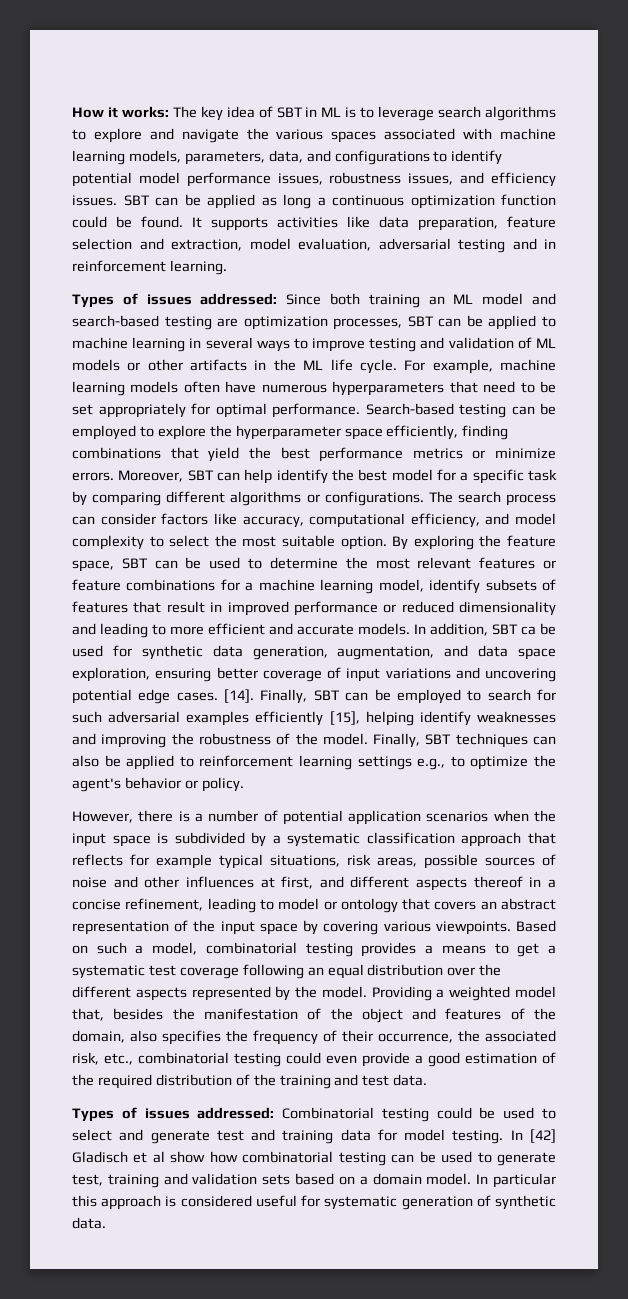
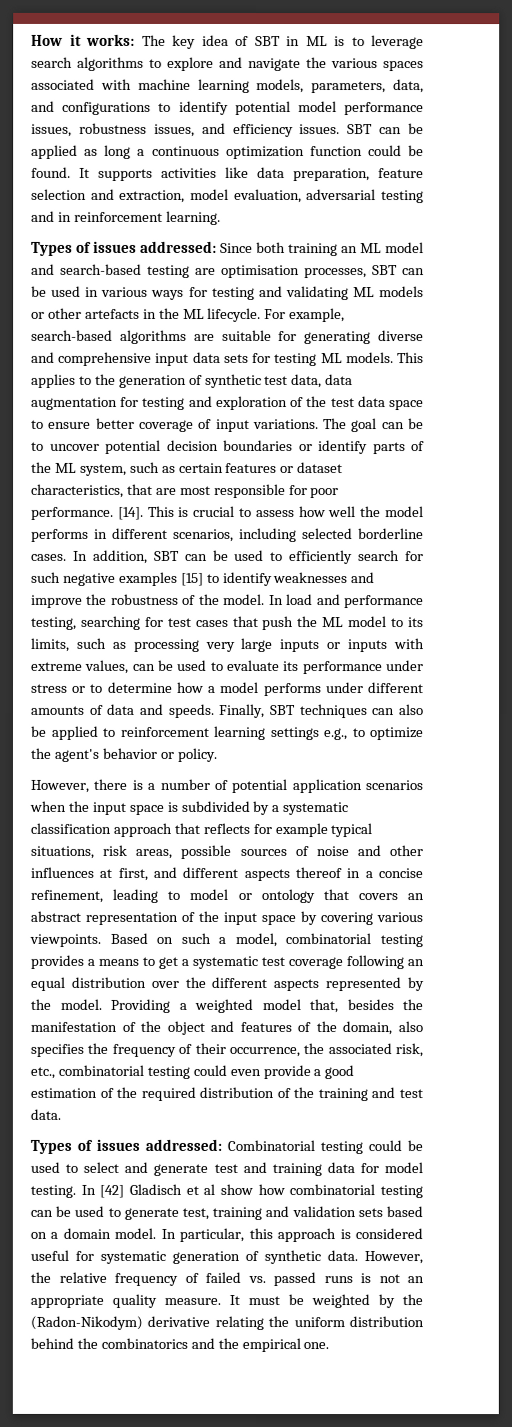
- Types of issues addressed: Since both training an ML model and search-based testing are optimization processes, SBT can be applied to machine learning in several ways to improve testing and validation of ML models or other artifacts in the ML life cycle. For example, machine learning models often have numerous hyperparameters that need to be set appropriately for optimal performance. Search-based testing can be employed to explore the hyperparameter space efficiently, finding combinations that yield the best performance metrics or minimize errors. Moreover, SBT can help identify the best model for a specific task by comparing different algorithms or configurations. The search process can consider factors like accuracy, computational efficiency, and model complexity to select the most suitable option. By exploring the feature space, SBT can be used to determine the most relevant features or feature combinations for a machine learning model, identify subsets of features that result in improved performance or reduced dimensionality and leading to more efficient and accurate models. In addition, SBT ca be used for synthetic data generation, augmentation, and data space exploration, ensuring better coverage of input variations and uncovering potential edge cases. [14]. Finally, SBT can be employed to search for such adversarial examples efficiently [15], helping identify weaknesses and improving the robustness of the model.
+ Types of issues addressed: Since both training an ML model and search-based testing are optimisation processes, SBT can be used in various ways for testing and validating ML models or other artefacts in the ML lifecycle. For example, search-based algorithms are suitable for generating diverse and comprehensive input data sets for testing ML models. This applies to the generation of synthetic test data, data augmentation for testing and exploration of the test data space to ensure better coverage of input variations. The goal can be to uncover potential decision boundaries or identify parts of the ML system, such as certain features or dataset characteristics, that are most responsible for poor performance. [14]. This is crucial to assess how well the model performs in different scenarios, including selected borderline cases. In addition, SBT can be used to efficiently search for such negative examples [15] to identify weaknesses and improve the robustness of the model.
+ In load and performance testing, searching for test cases that push the ML model to its limits, such as processing very large inputs or inputs with extreme values, can be used to evaluate its performance under stress or to determine how a model performs under different amounts of data and speeds.
- In particular this approach is considered useful for systematic generation of synthetic data.
+ In particular, this approach is considered useful for systematic generation of synthetic data.
+ However, the relative frequency of failed vs. passed runs is not an appropriate quality measure. It must be weighted by the (Radon-Nikodym) derivative relating the uniform distribution behind the combinatorics and the empirical one.

